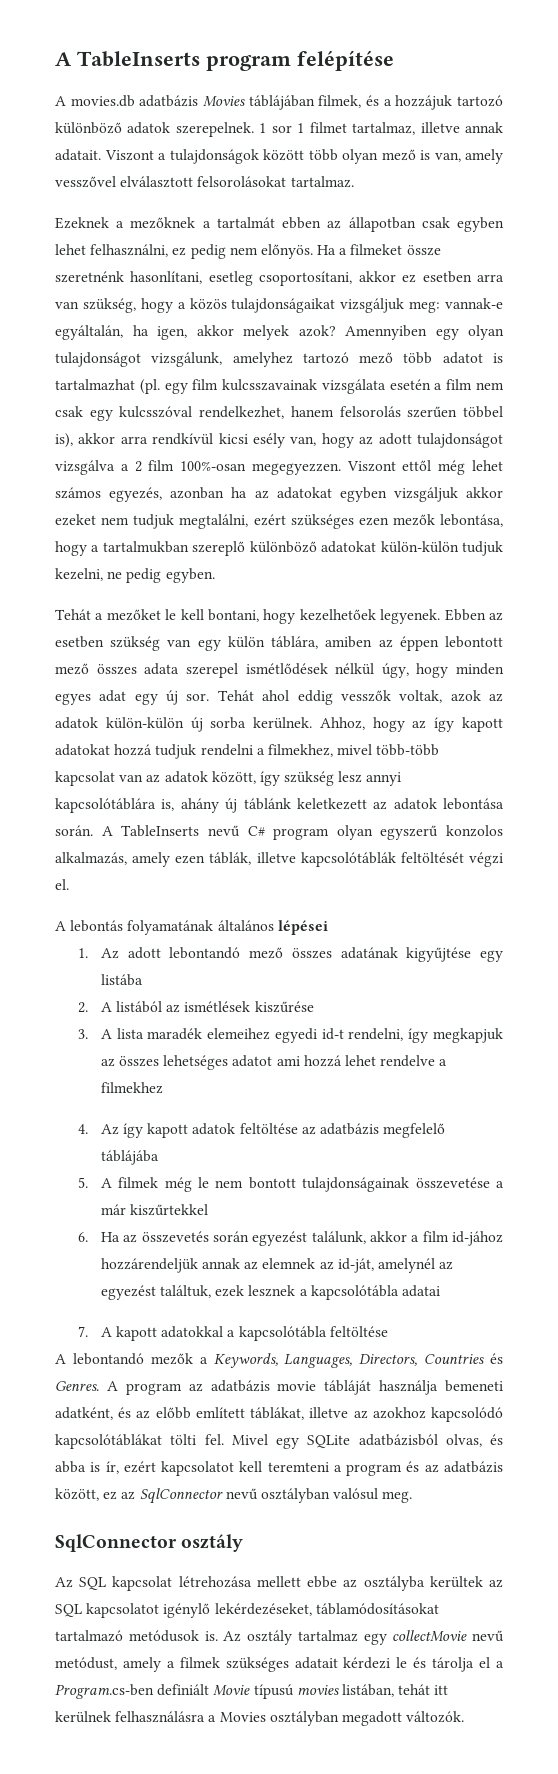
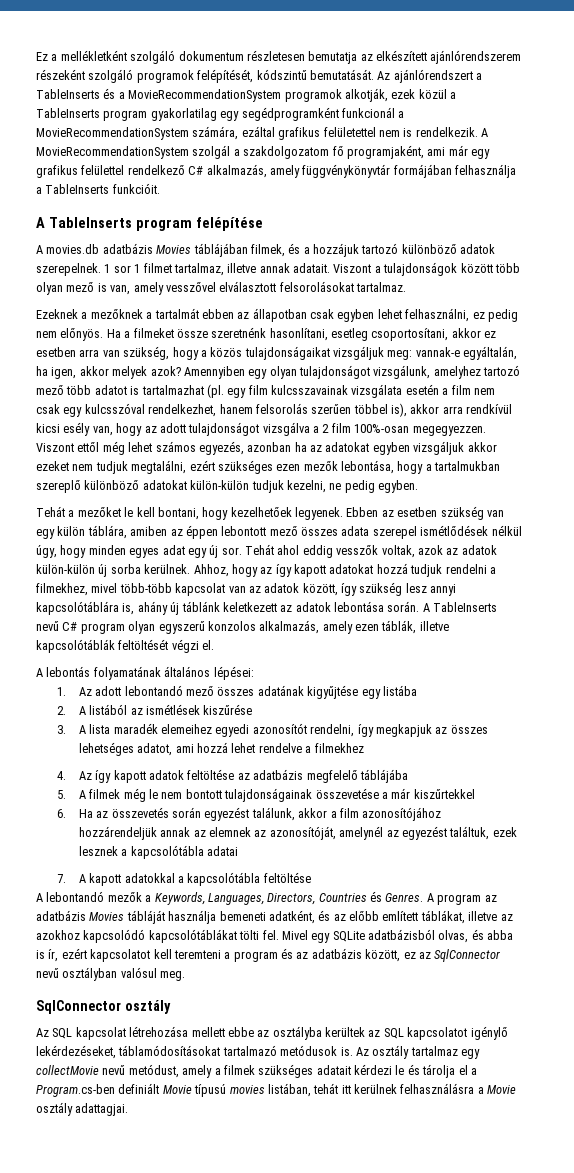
+ Ez a mellékletként szolgáló dokumentum részletesen bemutatja az elkészített ajánlórendszerem részeként szolgáló programok felépítését, kódszintű bemutatását. Az ajánlórendszert a TableInserts és a MovieRecommendationSystem programok alkotják, ezek közül a TableInserts program gyakorlatilag egy segédprogramként funkcionál a MovieRecommendationSystem számára, ezáltal grafikus felületettel nem is rendelkezik. A MovieRecommendationSystem szolgál a szakdolgozatom fő programjaként, ami már egy grafikus felülettel rendelkező C# alkalmazás, amely függvénykönyvtár formájában felhasználja a TableInserts funkcióit.
- A lebontás folyamatának általános lépései
+ A lebontás folyamatának általános lépései:
- 3. A lista maradék elemeihez egyedi id-t rendelni, így megkapjuk az összes lehetséges adatot ami hozzá lehet rendelve a filmekhez
+ 3. A lista maradék elemeihez egyedi azonosítót rendelni, így megkapjuk az összes lehetséges adatot, ami hozzá lehet rendelve a filmekhez
- 6. Ha az összevetés során egyezést találunk, akkor a film id-jához hozzárendeljük annak az elemnek az id-ját, amelynél az egyezést találtuk, ezek lesznek a kapcsolótábla adatai
+ 6. Ha az összevetés során egyezést találunk, akkor a film azonosítójához hozzárendeljük annak az elemnek az azonosítóját, amelynél az egyezést találtuk, ezek lesznek a kapcsolótábla adatai
- A program az adatbázis movie tábláját használja bemeneti adatként, és az előbb említett táblákat, illetve az azokhoz kapcsolódó kapcsolótáblákat tölti fel.
+ A program az adatbázis Movies tábláját használja bemeneti adatként, és az előbb említett táblákat, illetve az azokhoz kapcsolódó kapcsolótáblákat tölti fel.
- Az osztály tartalmaz egy collectMovie nevű metódust, amely a filmek szükséges adatait kérdezi le és tárolja el a Program.cs-ben definiált Movie típusú movies listában, tehát itt kerülnek felhasználásra a Movies osztályban megadott változók.
+ Az osztály tartalmaz egy collectMovie nevű metódust, amely a filmek szükséges adatait kérdezi le és tárolja el a Program.cs-ben definiált Movie típusú movies listában, tehát itt kerülnek felhasználásra a Movie osztály adattagjai.

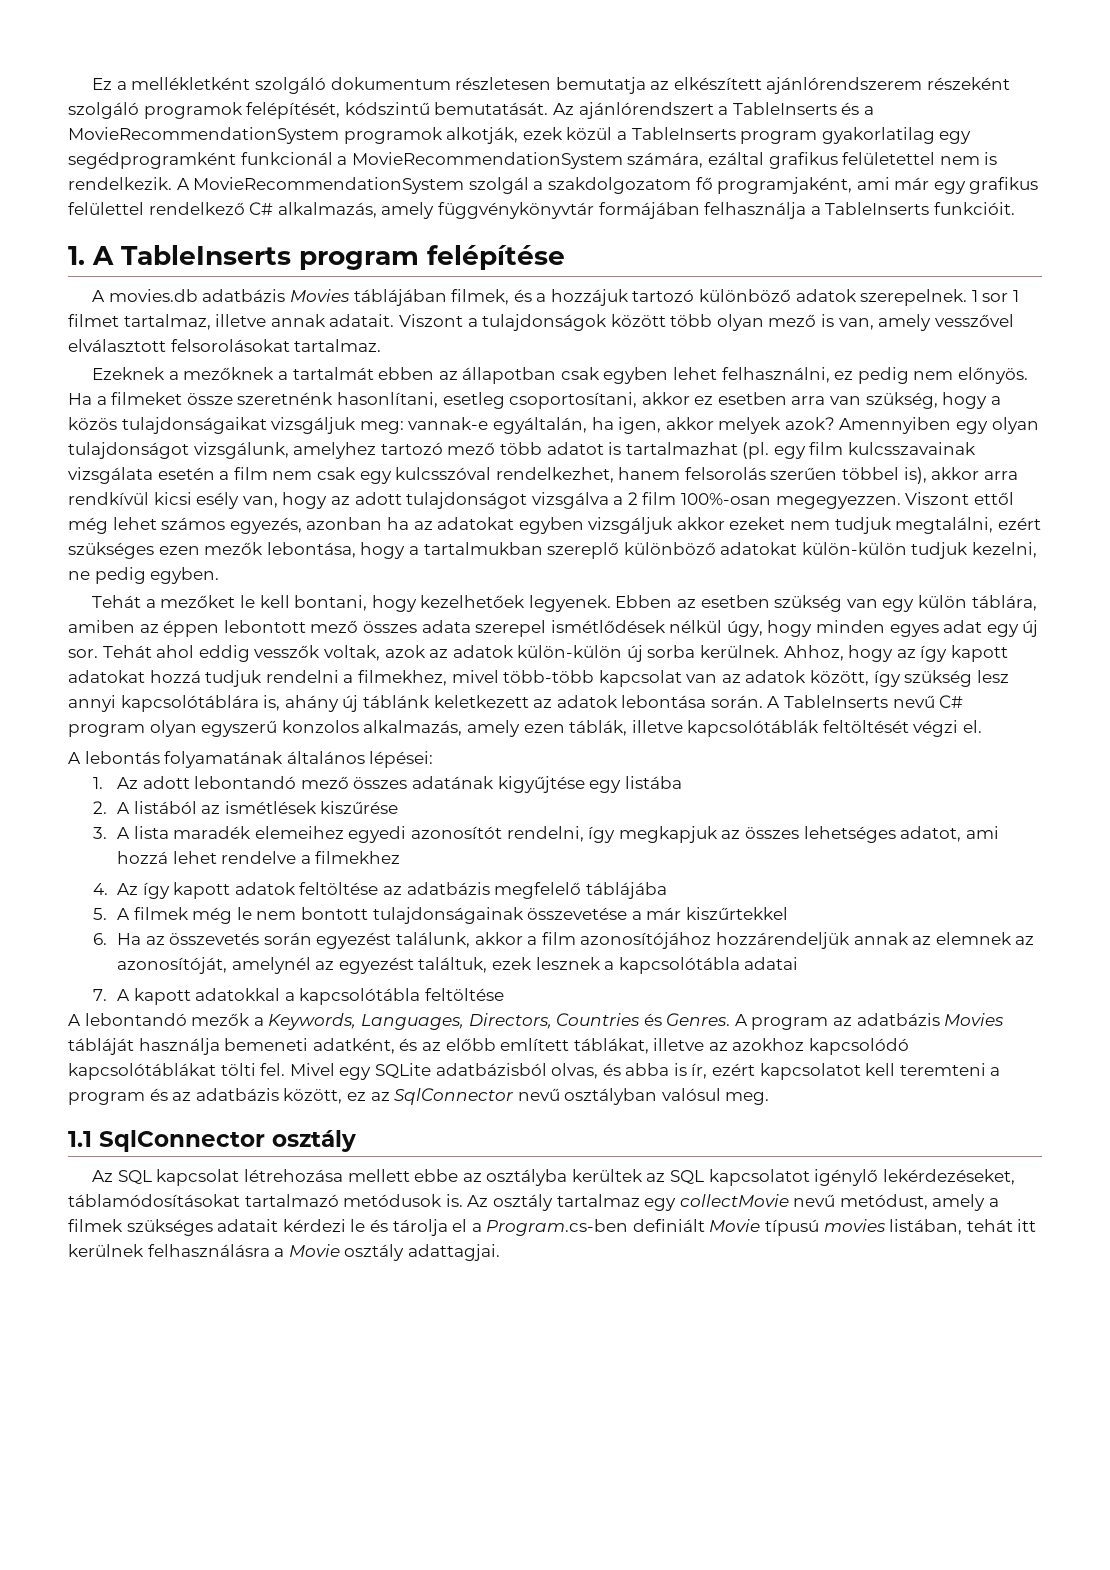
- A TableInserts program felépítése
+ 1. A TableInserts program felépítése
- SqlConnector osztály
+ 1.1 SqlConnector osztály

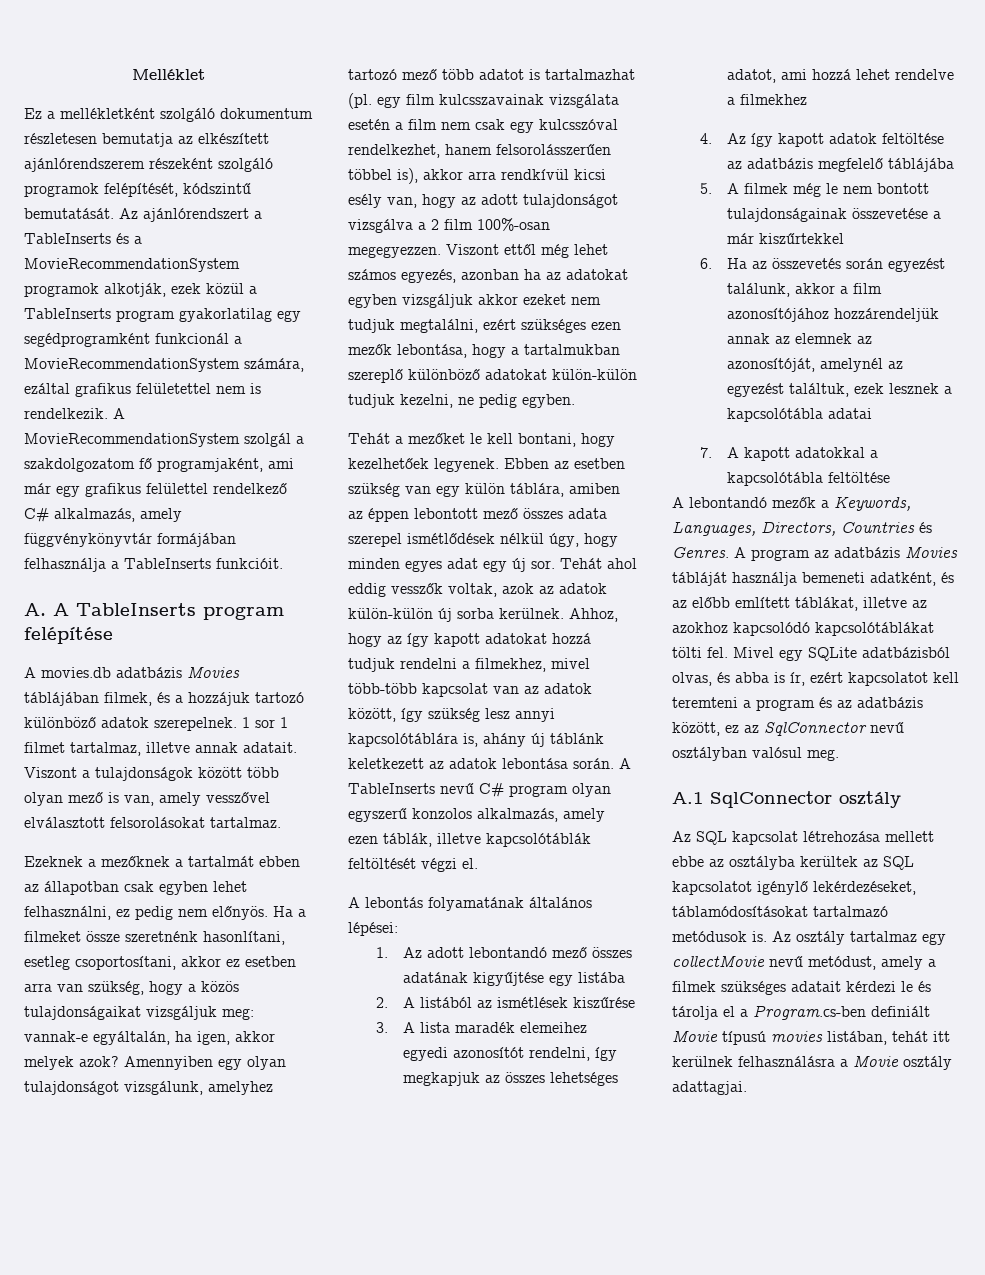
+ Melléklet
- 1. A TableInserts program felépítése
+ A. A TableInserts program felépítése
- Amennyiben egy olyan tulajdonságot vizsgálunk, amelyhez tartozó mező több adatot is tartalmazhat (pl. egy film kulcsszavainak vizsgálata esetén a film nem csak egy kulcsszóval rendelkezhet, hanem felsorolás szerűen többel is), akkor arra rendkívül kicsi esély van, hogy az adott tulajdonságot vizsgálva a 2 film 100%-osan megegyezzen.
+ Amennyiben egy olyan tulajdonságot vizsgálunk, amelyhez tartozó mező több adatot is tartalmazhat (pl. egy film kulcsszavainak vizsgálata esetén a film nem csak egy kulcsszóval rendelkezhet, hanem felsorolásszerűen többel is), akkor arra rendkívül kicsi esély van, hogy az adott tulajdonságot vizsgálva a 2 film 100%-osan megegyezzen.
- 1.1 SqlConnector osztály
+ A.1 SqlConnector osztály

